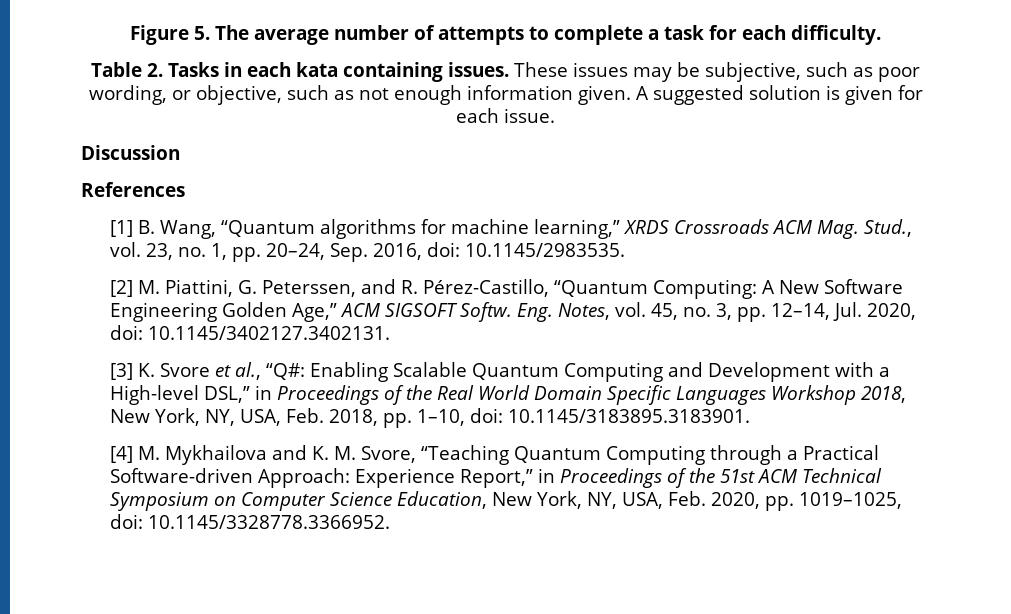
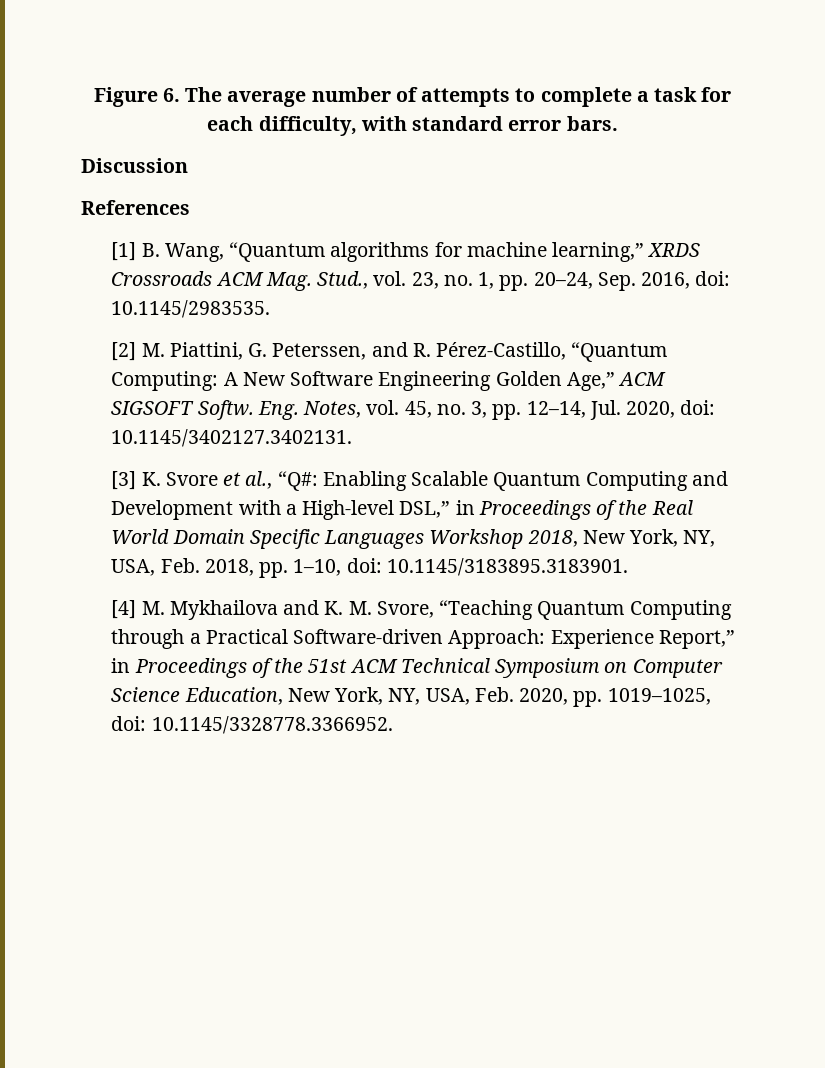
- Figure 5. The average number of attempts to complete a task for each difficulty.
- Table 2. Tasks in each kata containing issues. These issues may be subjective, such as poor wording, or objective, such as not enough information given. A suggested solution is given for each issue.
+ Figure 6. The average number of attempts to complete a task for each difficulty, with standard error bars.

